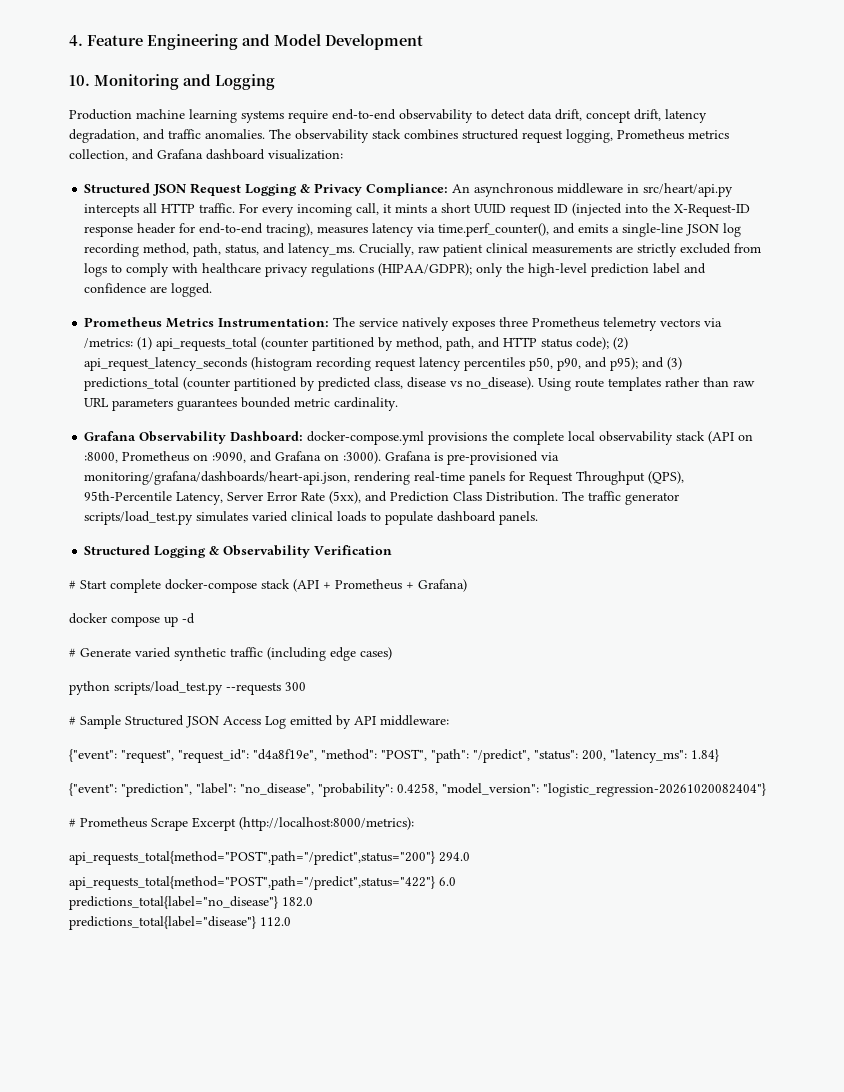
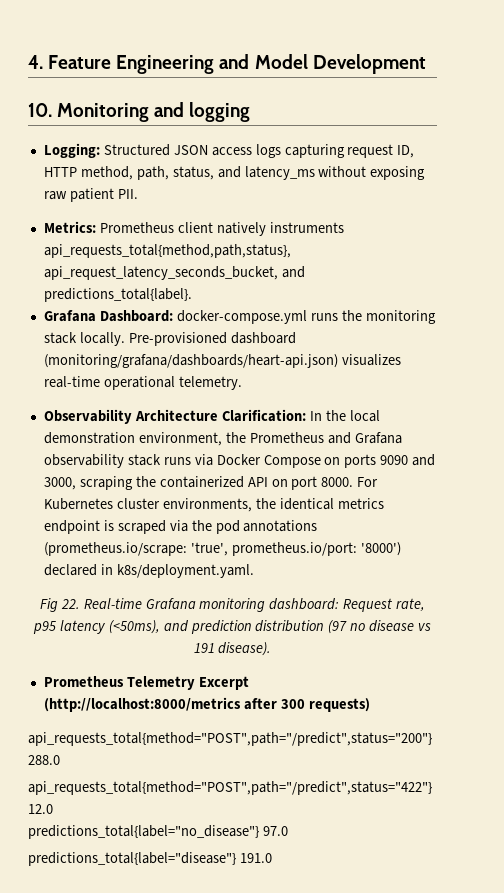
- 10. Monitoring and Logging
- Production machine learning systems require end-to-end observability to detect data drift, concept drift, latency degradation, and traffic anomalies. The observability stack combines structured request logging, Prometheus metrics collection, and Grafana dashboard visualization:
- Structured JSON Request Logging & Privacy Compliance: An asynchronous middleware in src/heart/api.py intercepts all HTTP traffic. For every incoming call, it mints a short UUID request ID (injected into the X-Request-ID response header for end-to-end tracing), measures latency via time.perf_counter(), and emits a single-line JSON log recording method, path, status, and latency_ms. Crucially, raw patient clinical measurements are strictly excluded from logs to comply with healthcare privacy regulations (HIPAA/GDPR); only the high-level prediction label and confidence are logged.
- Prometheus Metrics Instrumentation: The service natively exposes three Prometheus telemetry vectors via /metrics: (1) api_requests_total (counter partitioned by method, path, and HTTP status code); (2) api_request_latency_seconds (histogram recording request latency percentiles p50, p90, and p95); and (3) predictions_total (counter partitioned by predicted class, disease vs no_disease). Using route templates rather than raw URL parameters guarantees bounded metric cardinality.
- Grafana Observability Dashboard: docker-compose.yml provisions the complete local observability stack (API on :8000, Prometheus on :9090, and Grafana on :3000). Grafana is pre-provisioned via monitoring/grafana/dashboards/heart-api.json, rendering real-time panels for Request Throughput (QPS), 95th-Percentile Latency, Server Error Rate (5xx), and Prediction Class Distribution. The traffic generator scripts/load_test.py simulates varied clinical loads to populate dashboard panels.
- Structured Logging & Observability Verification
- # Start complete docker-compose stack (API + Prometheus + Grafana)
- docker compose up -d
- # Generate varied synthetic traffic (including edge cases)
- python scripts/load_test.py --requests 300
- # Sample Structured JSON Access Log emitted by API middleware:
- {"event": "request", "request_id": "d4a8f19e", "method": "POST", "path": "/predict", "status": 200, "latency_ms": 1.84}
- {"event": "prediction", "label": "no_disease", "probability": 0.4258, "model_version": "logistic_regression-20261020082404"}
- # Prometheus Scrape Excerpt (http://localhost:8000/metrics):
+ 10. Monitoring and logging
+ Logging: Structured JSON access logs capturing request ID, HTTP method, path, status, and latency_ms without exposing raw patient PII.
+ Metrics: Prometheus client natively instruments api_requests_total{method,path,status}, api_request_latency_seconds_bucket, and predictions_total{label}.
+ Grafana Dashboard: docker-compose.yml runs the monitoring stack locally. Pre-provisioned dashboard (monitoring/grafana/dashboards/heart-api.json) visualizes real-time operational telemetry.
+ Observability Architecture Clarification: In the local demonstration environment, the Prometheus and Grafana observability stack runs via Docker Compose on ports 9090 and 3000, scraping the containerized API on port 8000. For Kubernetes cluster environments, the identical metrics endpoint is scraped via the pod annotations (prometheus.io/scrape: 'true', prometheus.io/port: '8000') declared in k8s/deployment.yaml.
+ Fig 22. Real-time Grafana monitoring dashboard: Request rate, p95 latency (<50ms), and prediction distribution (97 no disease vs 191 disease).
+ Prometheus Telemetry Excerpt (http://localhost:8000/metrics after 300 requests)
- api_requests_total{method="POST",path="/predict",status="200"} 294.0
+ api_requests_total{method="POST",path="/predict",status="200"} 288.0
- api_requests_total{method="POST",path="/predict",status="422"} 6.0
+ api_requests_total{method="POST",path="/predict",status="422"} 12.0
- predictions_total{label="no_disease"} 182.0
+ predictions_total{label="no_disease"} 97.0
- predictions_total{label="disease"} 112.0
+ predictions_total{label="disease"} 191.0

